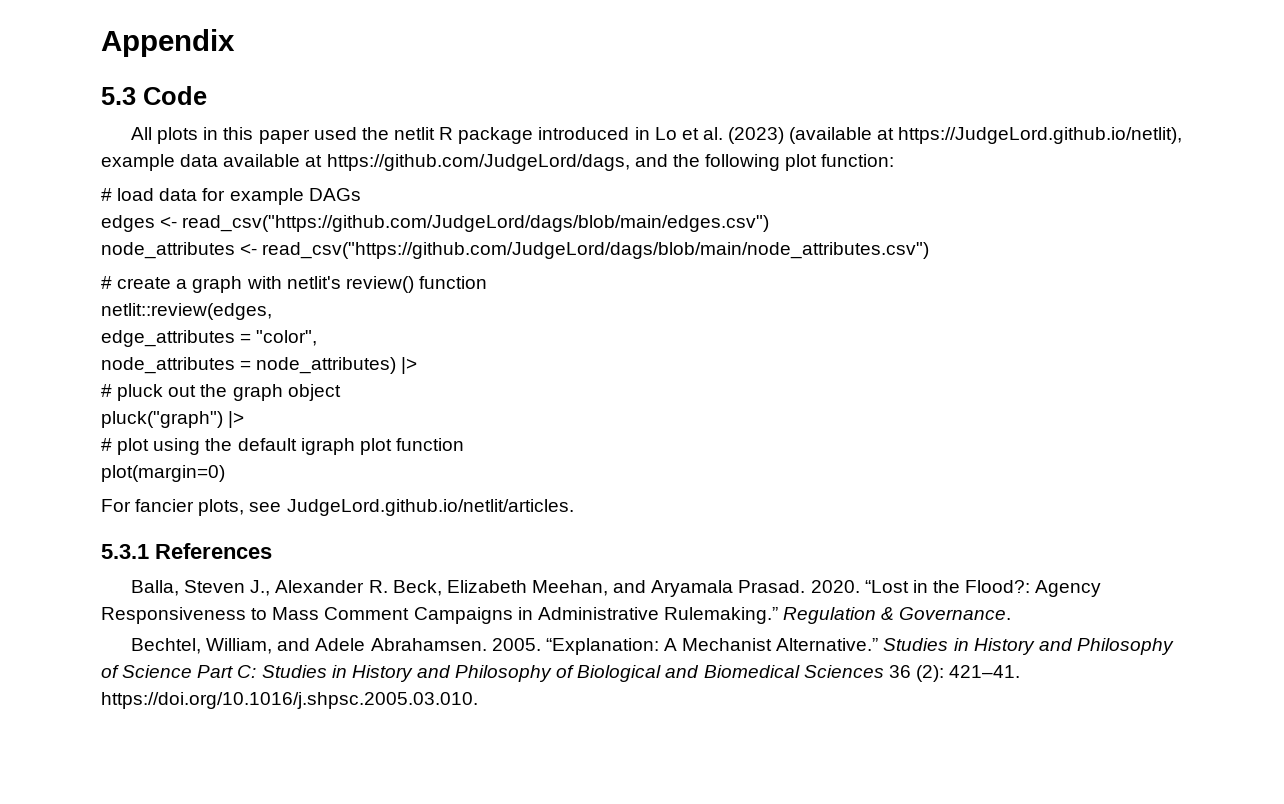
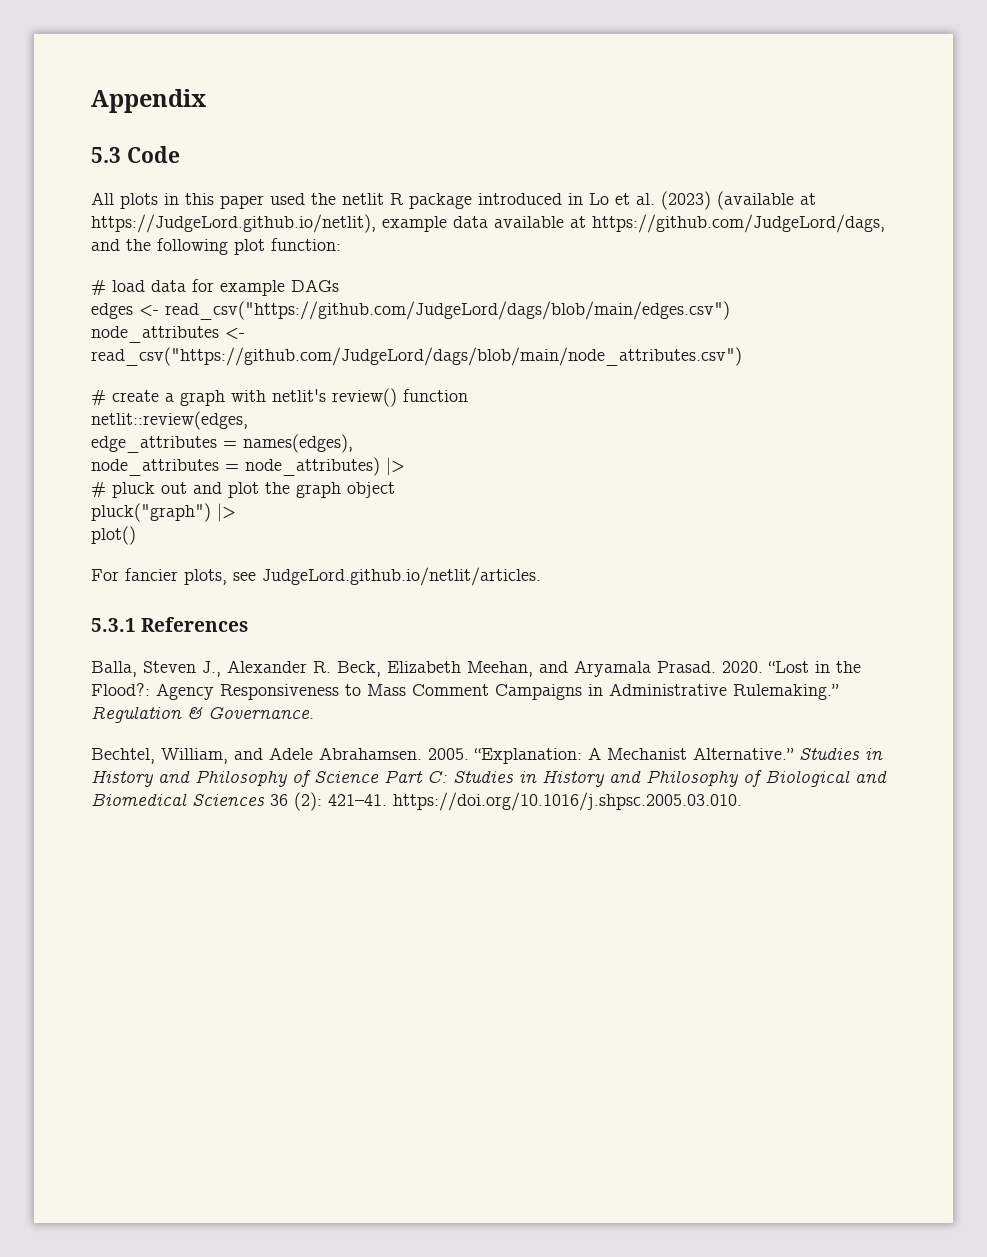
- edge_attributes = "color",
+ edge_attributes = names(edges),
- # pluck out the graph object
+ # pluck out and plot the graph object
- # plot using the default igraph plot function
- plot(margin=0)
+ plot()

